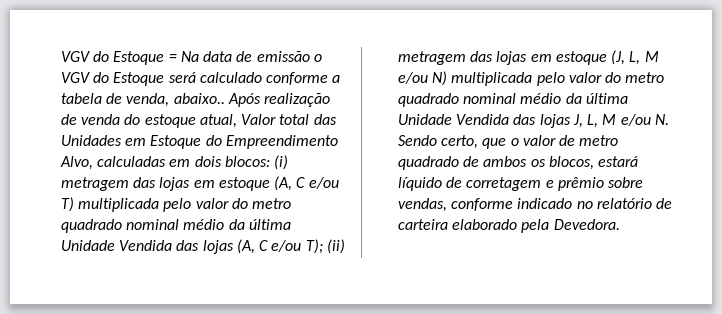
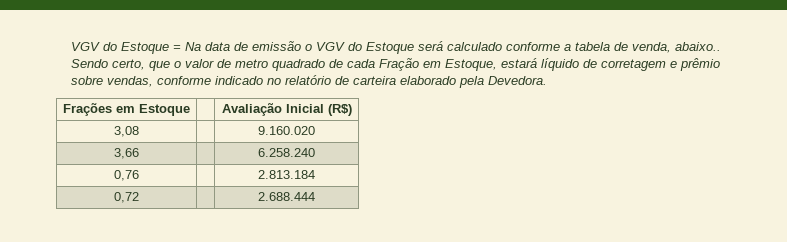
- Após realização de venda do estoque atual, Valor total das Unidades em Estoque do Empreendimento Alvo, calculadas em dois blocos: (i) metragem das lojas em estoque (A, C e/ou T) multiplicada pelo valor do metro quadrado nominal médio da última Unidade Vendida das lojas (A, C e/ou T); (ii) metragem das lojas em estoque (J, L, M e/ou N) multiplicada pelo valor do metro quadrado nominal médio da última Unidade Vendida das lojas J, L, M e/ou N. Sendo certo, que o valor de metro quadrado de ambos os blocos, estará líquido de corretagem e prêmio sobre vendas, conforme indicado no relatório de carteira elaborado pela Devedora.
+ Sendo certo, que o valor de metro quadrado de cada Fração em Estoque, estará líquido de corretagem e prêmio sobre vendas, conforme indicado no relatório de carteira elaborado pela Devedora.
+ Frações em Estoque | | Avaliação Inicial (R$)
+ 3,08 | | 9.160.020
+ 3,66 | | 6.258.240
+ 0,76 | | 2.813.184
+ 0,72 | | 2.688.444

